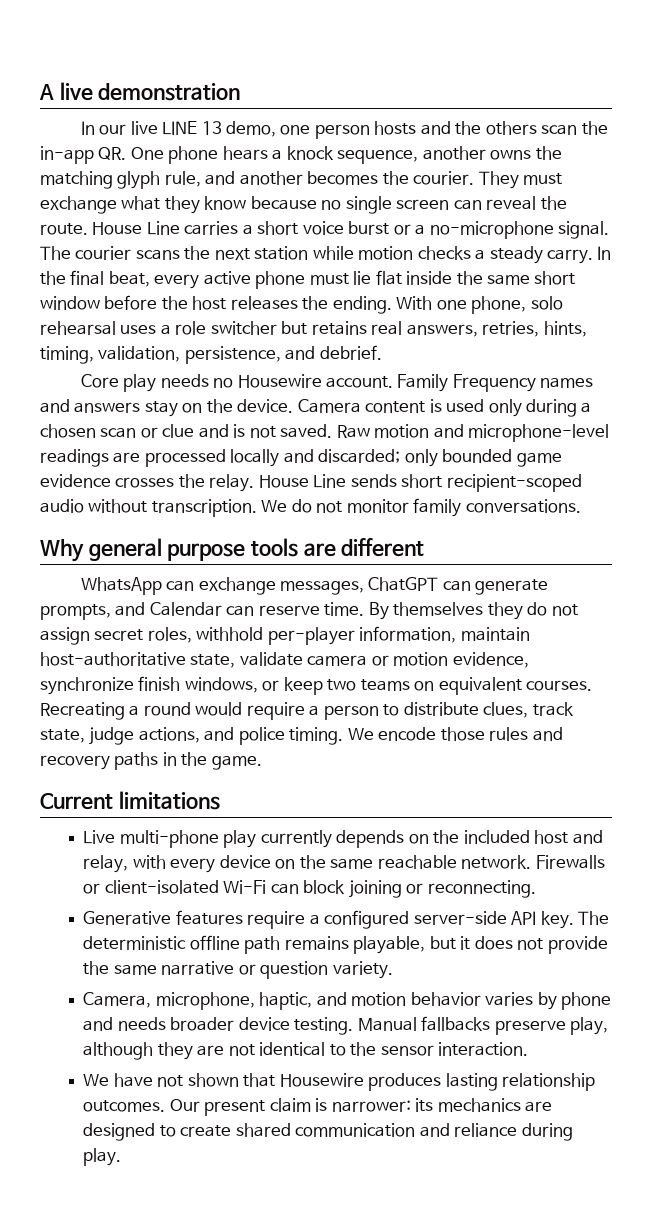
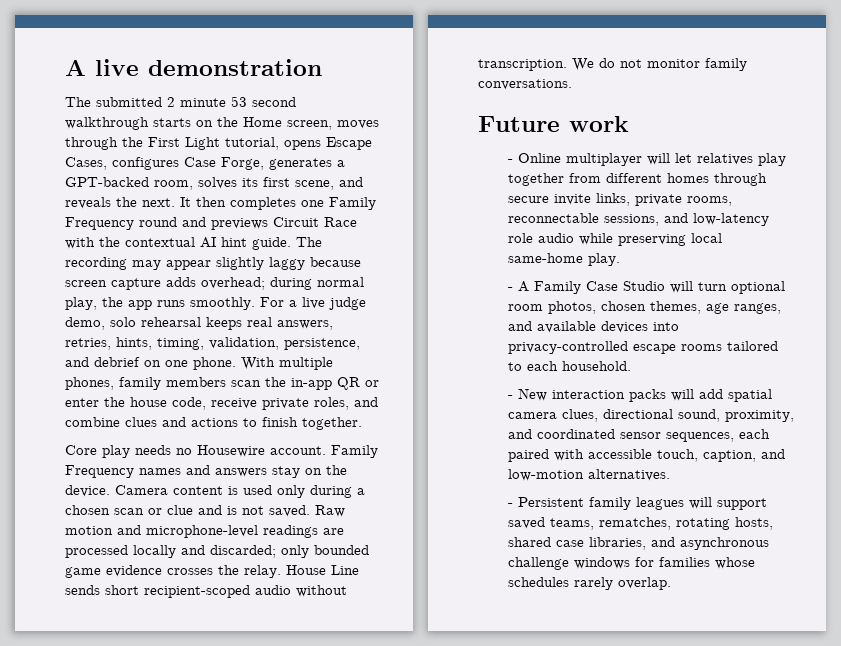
- In our live LINE 13 demo, one person hosts and the others scan the in-app QR. One phone hears a knock sequence, another owns the matching glyph rule, and another becomes the courier. They must exchange what they know because no single screen can reveal the route. House Line carries a short voice burst or a no-microphone signal. The courier scans the next station while motion checks a steady carry. In the final beat, every active phone must lie flat inside the same short window before the host releases the ending. With one phone, solo rehearsal uses a role switcher but retains real answers, retries, hints, timing, validation, persistence, and debrief.
+ The submitted 2 minute 53 second walkthrough starts on the Home screen, moves through the First Light tutorial, opens Escape Cases, configures Case Forge, generates a GPT-backed room, solves its first scene, and reveals the next. It then completes one Family Frequency round and previews Circuit Race with the contextual AI hint guide. The recording may appear slightly laggy because screen capture adds overhead; during normal play, the app runs smoothly. For a live judge demo, solo rehearsal keeps real answers, retries, hints, timing, validation, persistence, and debrief on one phone. With multiple phones, family members scan the in-app QR or enter the house code, receive private roles, and combine clues and actions to finish together.
- Why general purpose tools are different
- WhatsApp can exchange messages, ChatGPT can generate prompts, and Calendar can reserve time. By themselves they do not assign secret roles, withhold per-player information, maintain host-authoritative state, validate camera or motion evidence, synchronize finish windows, or keep two teams on equivalent courses. Recreating a round would require a person to distribute clues, track state, judge actions, and police timing. We encode those rules and recovery paths in the game.
- Current limitations
- Live multi-phone play currently depends on the included host and relay, with every device on the same reachable network. Firewalls or client-isolated Wi-Fi can block joining or reconnecting.
- Generative features require a configured server-side API key. The deterministic offline path remains playable, but it does not provide the same narrative or question variety.
- Camera, microphone, haptic, and motion behavior varies by phone and needs broader device testing. Manual fallbacks preserve play, although they are not identical to the sensor interaction.
- We have not shown that Housewire produces lasting relationship outcomes. Our present claim is narrower: its mechanics are designed to create shared communication and reliance during play.
+ Future work
+ - Online multiplayer will let relatives play together from different homes through secure invite links, private rooms, reconnectable sessions, and low-latency role audio while preserving local same-home play.
+ - A Family Case Studio will turn optional room photos, chosen themes, age ranges, and available devices into privacy-controlled escape rooms tailored to each household.
+ - New interaction packs will add spatial camera clues, directional sound, proximity, and coordinated sensor sequences, each paired with accessible touch, caption, and low-motion alternatives.
+ - Persistent family leagues will support saved teams, rematches, rotating hosts, shared case libraries, and asynchronous challenge windows for families whose schedules rarely overlap.

